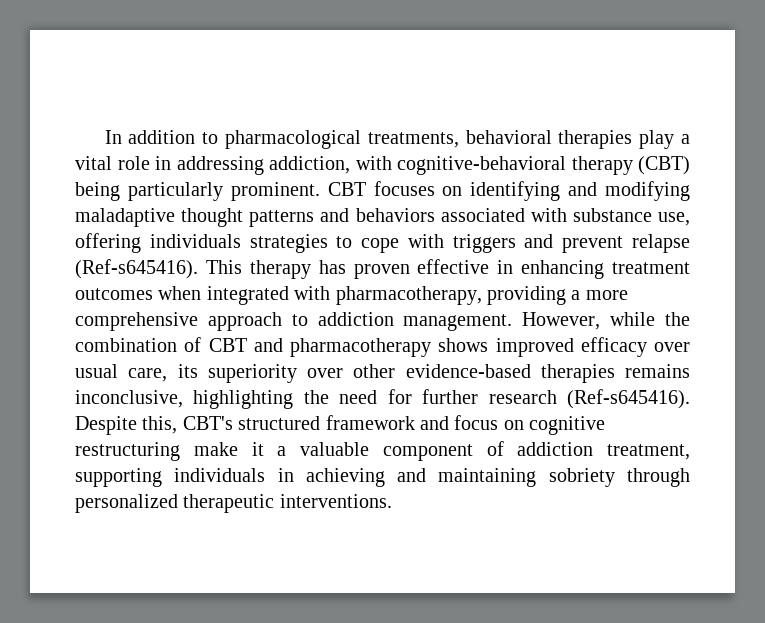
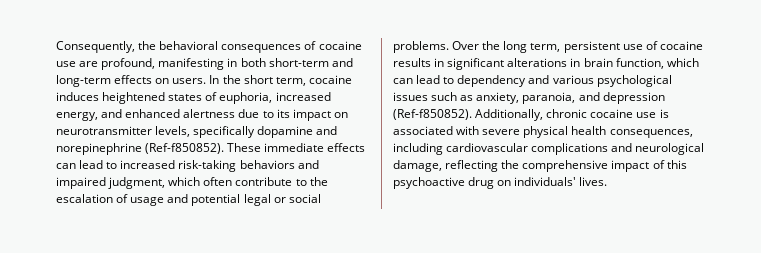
- In addition to pharmacological treatments, behavioral therapies play a vital role in addressing addiction, with cognitive-behavioral therapy (CBT) being particularly prominent. CBT focuses on identifying and modifying maladaptive thought patterns and behaviors associated with substance use, offering individuals strategies to cope with triggers and prevent relapse (Ref-s645416). This therapy has proven effective in enhancing treatment outcomes when integrated with pharmacotherapy, providing a more comprehensive approach to addiction management. However, while the combination of CBT and pharmacotherapy shows improved efficacy over usual care, its superiority over other evidence-based therapies remains inconclusive, highlighting the need for further research (Ref-s645416). Despite this, CBT's structured framework and focus on cognitive restructuring make it a valuable component of addiction treatment, supporting individuals in achieving and maintaining sobriety through personalized therapeutic interventions.
+ Consequently, the behavioral consequences of cocaine use are profound, manifesting in both short-term and long-term effects on users. In the short term, cocaine induces heightened states of euphoria, increased energy, and enhanced alertness due to its impact on neurotransmitter levels, specifically dopamine and norepinephrine (Ref-f850852). These immediate effects can lead to increased risk-taking behaviors and impaired judgment, which often contribute to the escalation of usage and potential legal or social problems. Over the long term, persistent use of cocaine results in significant alterations in brain function, which can lead to dependency and various psychological issues such as anxiety, paranoia, and depression (Ref-f850852). Additionally, chronic cocaine use is associated with severe physical health consequences, including cardiovascular complications and neurological damage, reflecting the comprehensive impact of this psychoactive drug on individuals' lives.

